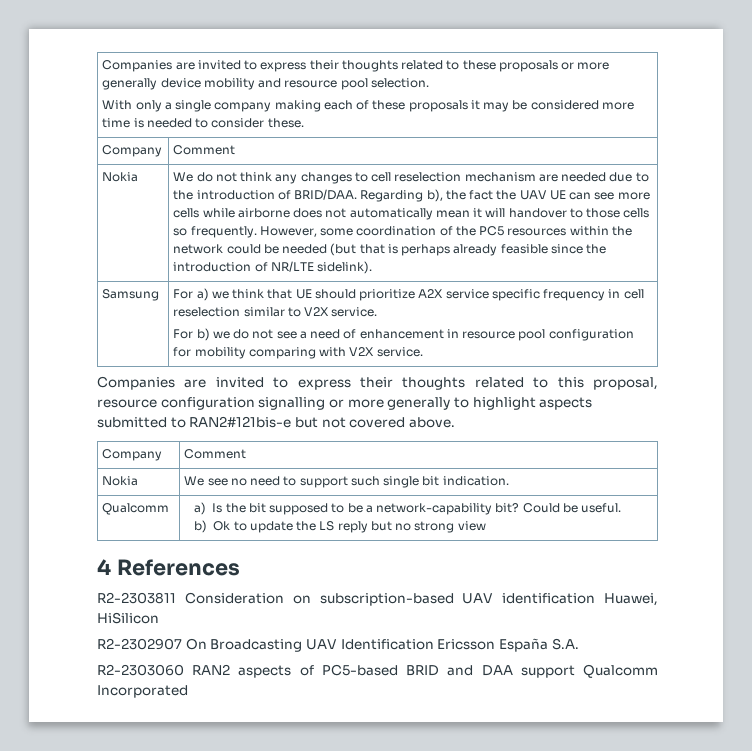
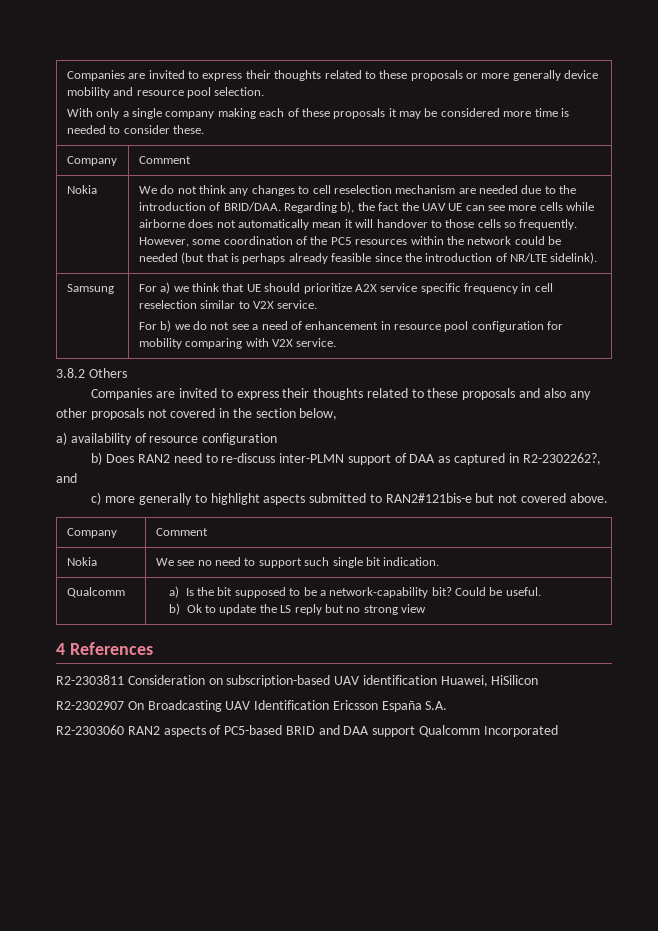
- Companies are invited to express their thoughts related to this proposal, resource configuration signalling or more generally to highlight aspects submitted to RAN2#121bis-e but not covered above.
+ 3.8.2 Others
+ Companies are invited to express their thoughts related to these proposals and also any other proposals not covered in the section below,
+ a) availability of resource configuration
+ b) Does RAN2 need to re-discuss inter-PLMN support of DAA as captured in R2-2302262?, and
+ c) more generally to highlight aspects submitted to RAN2#121bis-e but not covered above.

